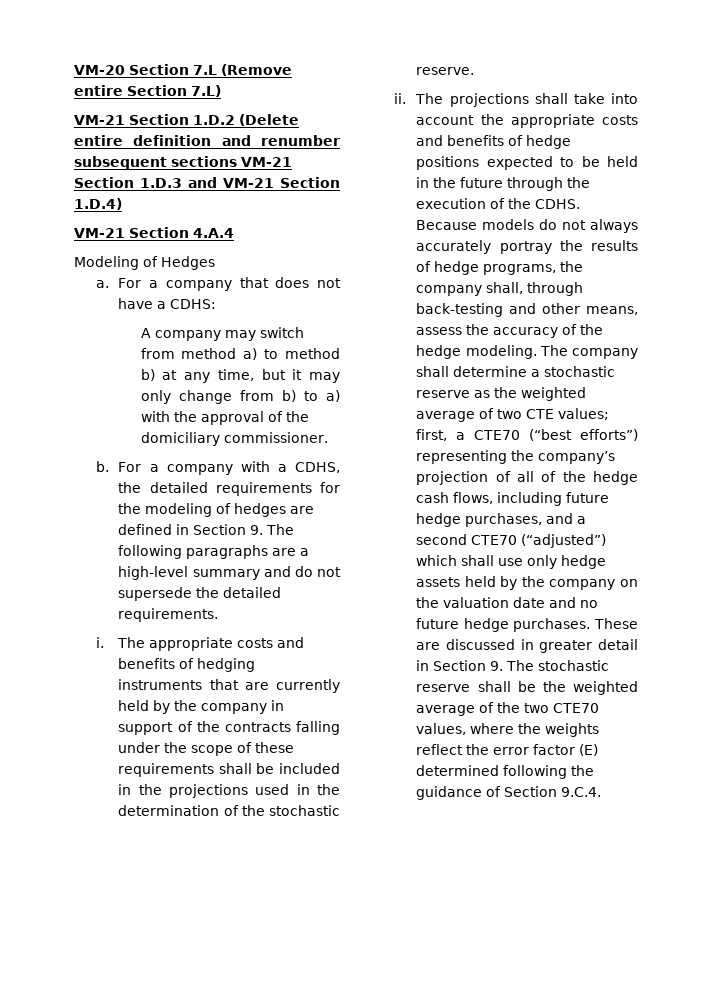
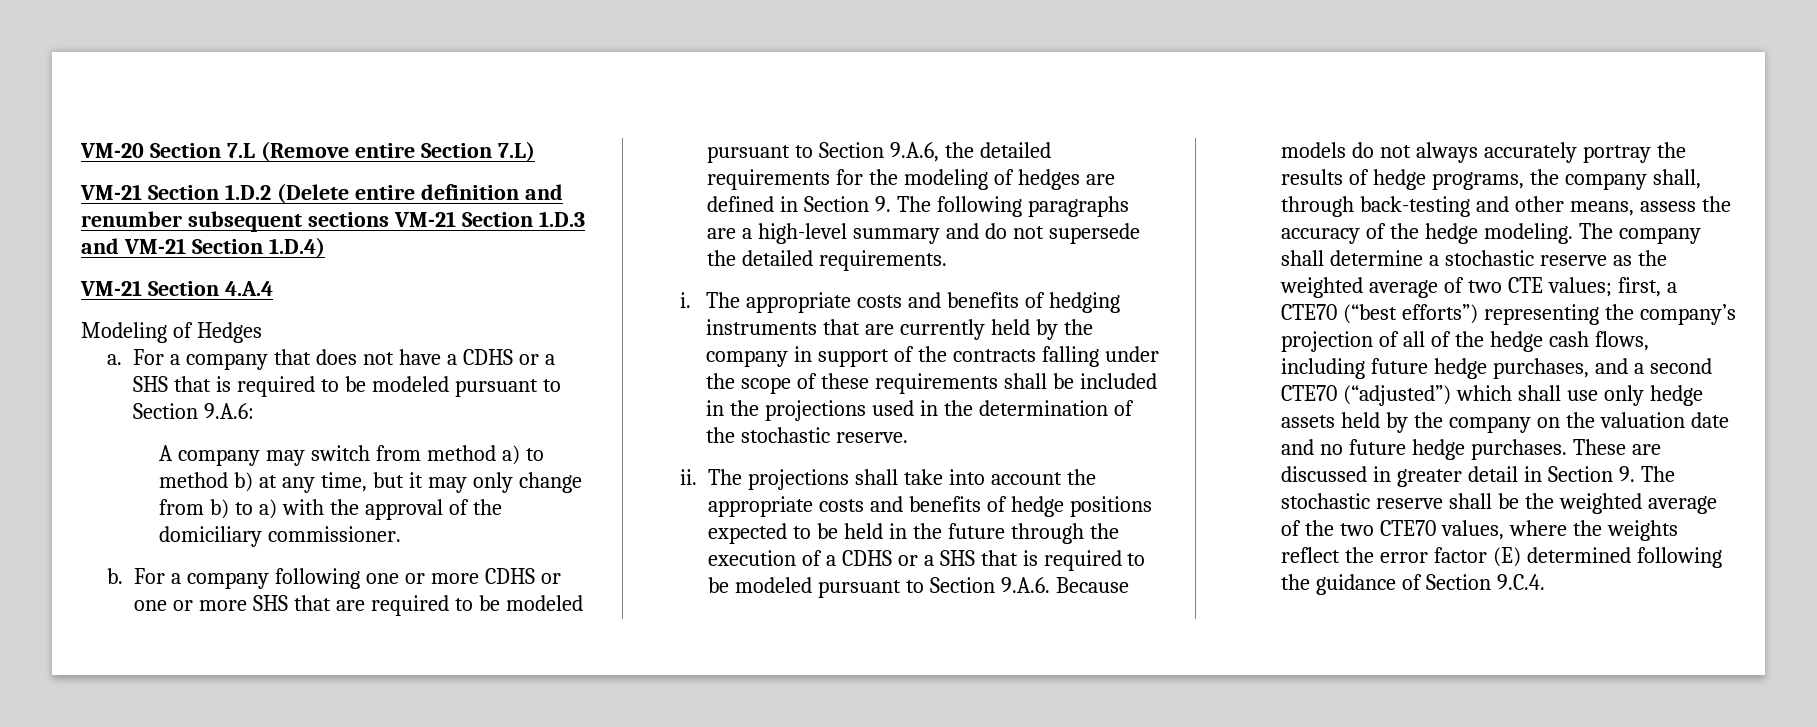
- For a company that does not have a CDHS:
+ For a company that does not have a CDHS or a SHS that is required to be modeled pursuant to Section 9.A.6:
- For a company with a CDHS, the detailed requirements for the modeling of hedges are defined in Section 9. The following paragraphs are a high-level summary and do not supersede the detailed requirements.
+ For a company following one or more CDHS or one or more SHS that are required to be modeled pursuant to Section 9.A.6, the detailed requirements for the modeling of hedges are defined in Section 9. The following paragraphs are a high-level summary and do not supersede the detailed requirements.
- The projections shall take into account the appropriate costs and benefits of hedge positions expected to be held in the future through the execution of the CDHS. Because models do not always accurately portray the results of hedge programs, the company shall, through back-testing and other means, assess the accuracy of the hedge modeling.
+ The projections shall take into account the appropriate costs and benefits of hedge positions expected to be held in the future through the execution of a CDHS or a SHS that is required to be modeled pursuant to Section 9.A.6. Because models do not always accurately portray the results of hedge programs, the company shall, through back-testing and other means, assess the accuracy of the hedge modeling.

